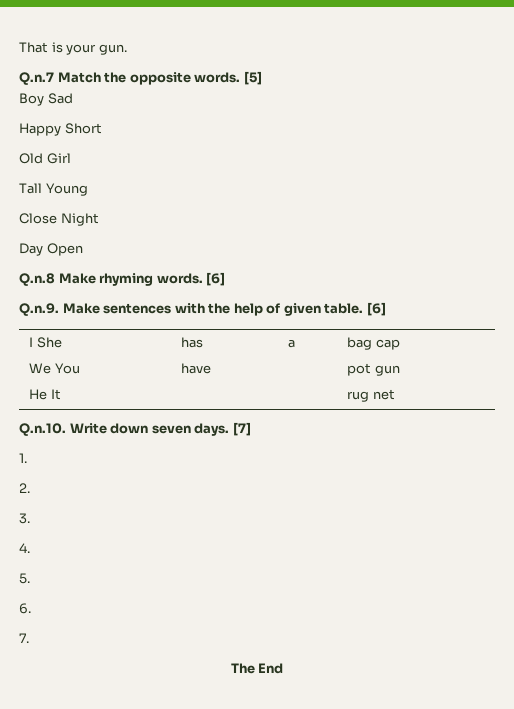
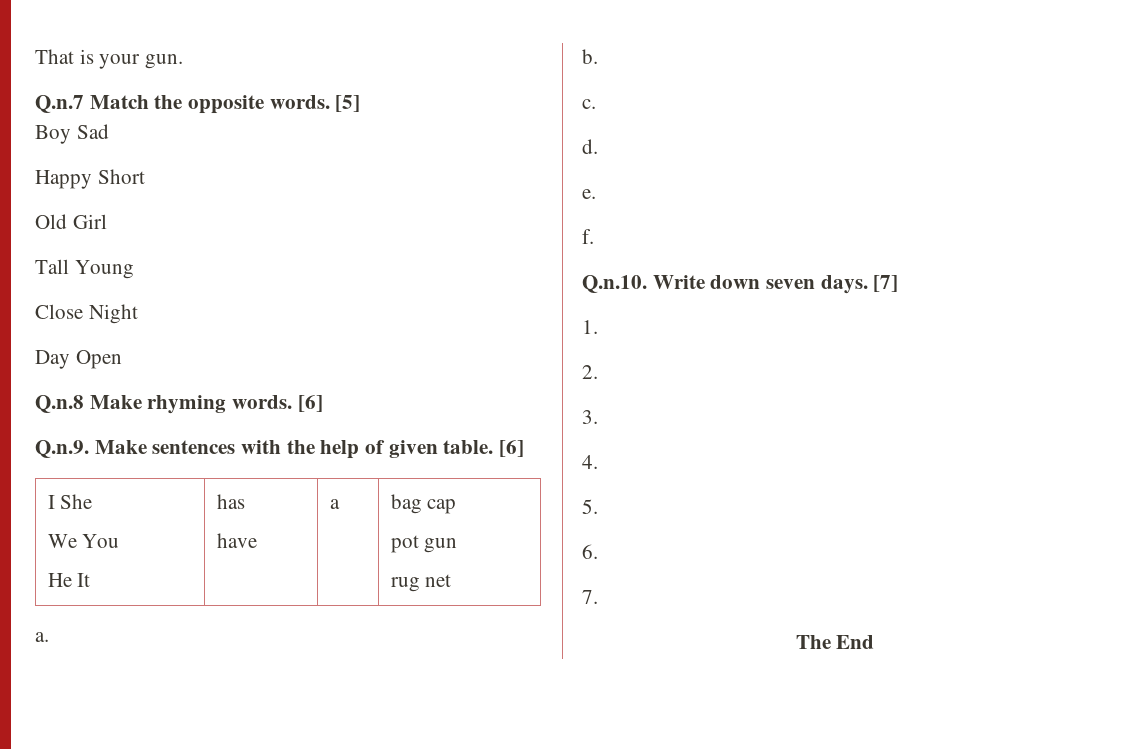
+ a.
+ b.
+ c.
+ d.
+ e.
+ f.

